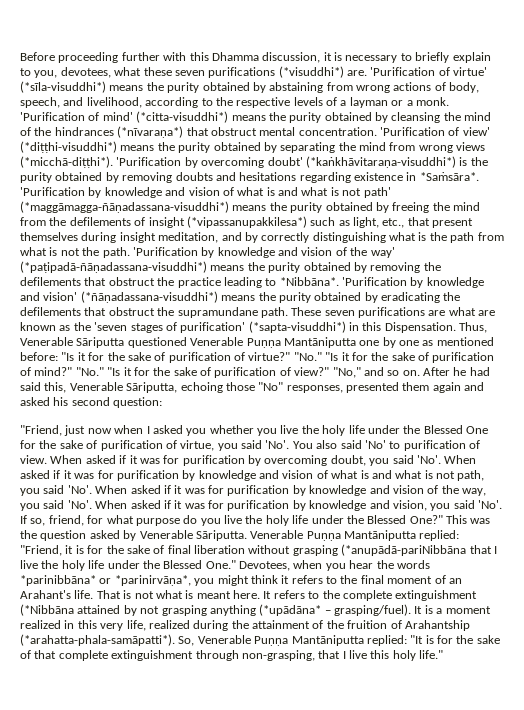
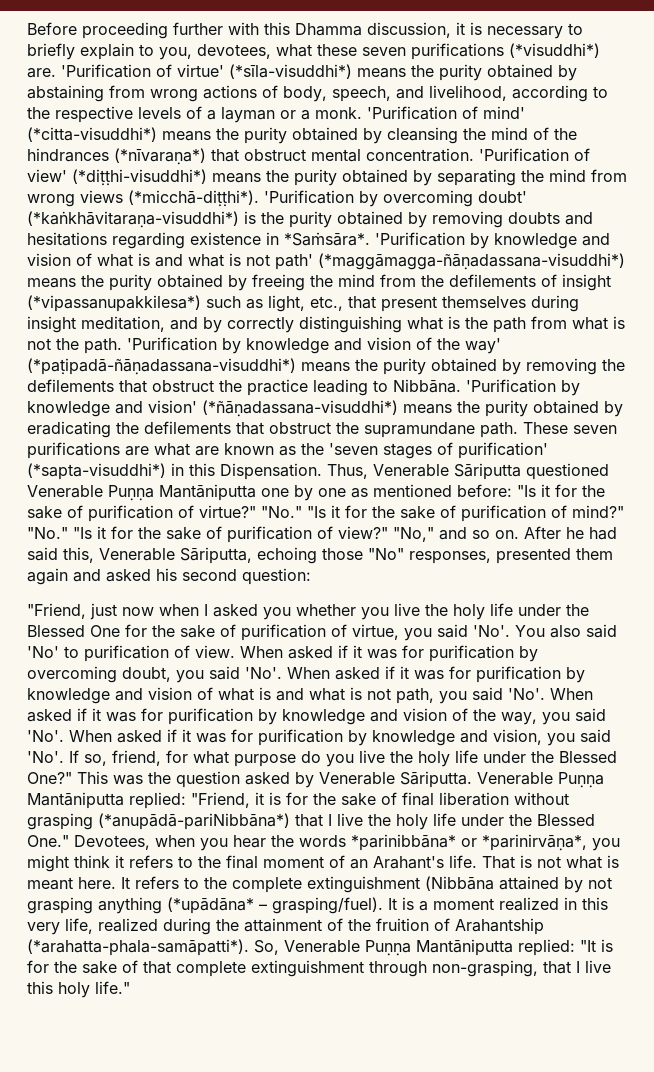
- 'Purification by knowledge and vision of the way' (*paṭipadā-ñāṇadassana-visuddhi*) means the purity obtained by removing the defilements that obstruct the practice leading to *Nibbāna*.
+ 'Purification by knowledge and vision of the way' (*paṭipadā-ñāṇadassana-visuddhi*) means the purity obtained by removing the defilements that obstruct the practice leading to Nibbāna.
- Venerable Puṇṇa Mantāniputta replied: "Friend, it is for the sake of final liberation without grasping (*anupādā-pariNibbāna that I live the holy life under the Blessed One." Devotees, when you hear the words *parinibbāna* or *parinirvāṇa*, you might think it refers to the final moment of an Arahant's life.
+ Venerable Puṇṇa Mantāniputta replied: "Friend, it is for the sake of final liberation without grasping (*anupādā-pariNibbāna*) that I live the holy life under the Blessed One." Devotees, when you hear the words *parinibbāna* or *parinirvāṇa*, you might think it refers to the final moment of an Arahant's life.
- It refers to the complete extinguishment (*Nibbāna attained by not grasping anything (*upādāna* – grasping/fuel).
+ It refers to the complete extinguishment (Nibbāna attained by not grasping anything (*upādāna* – grasping/fuel).

